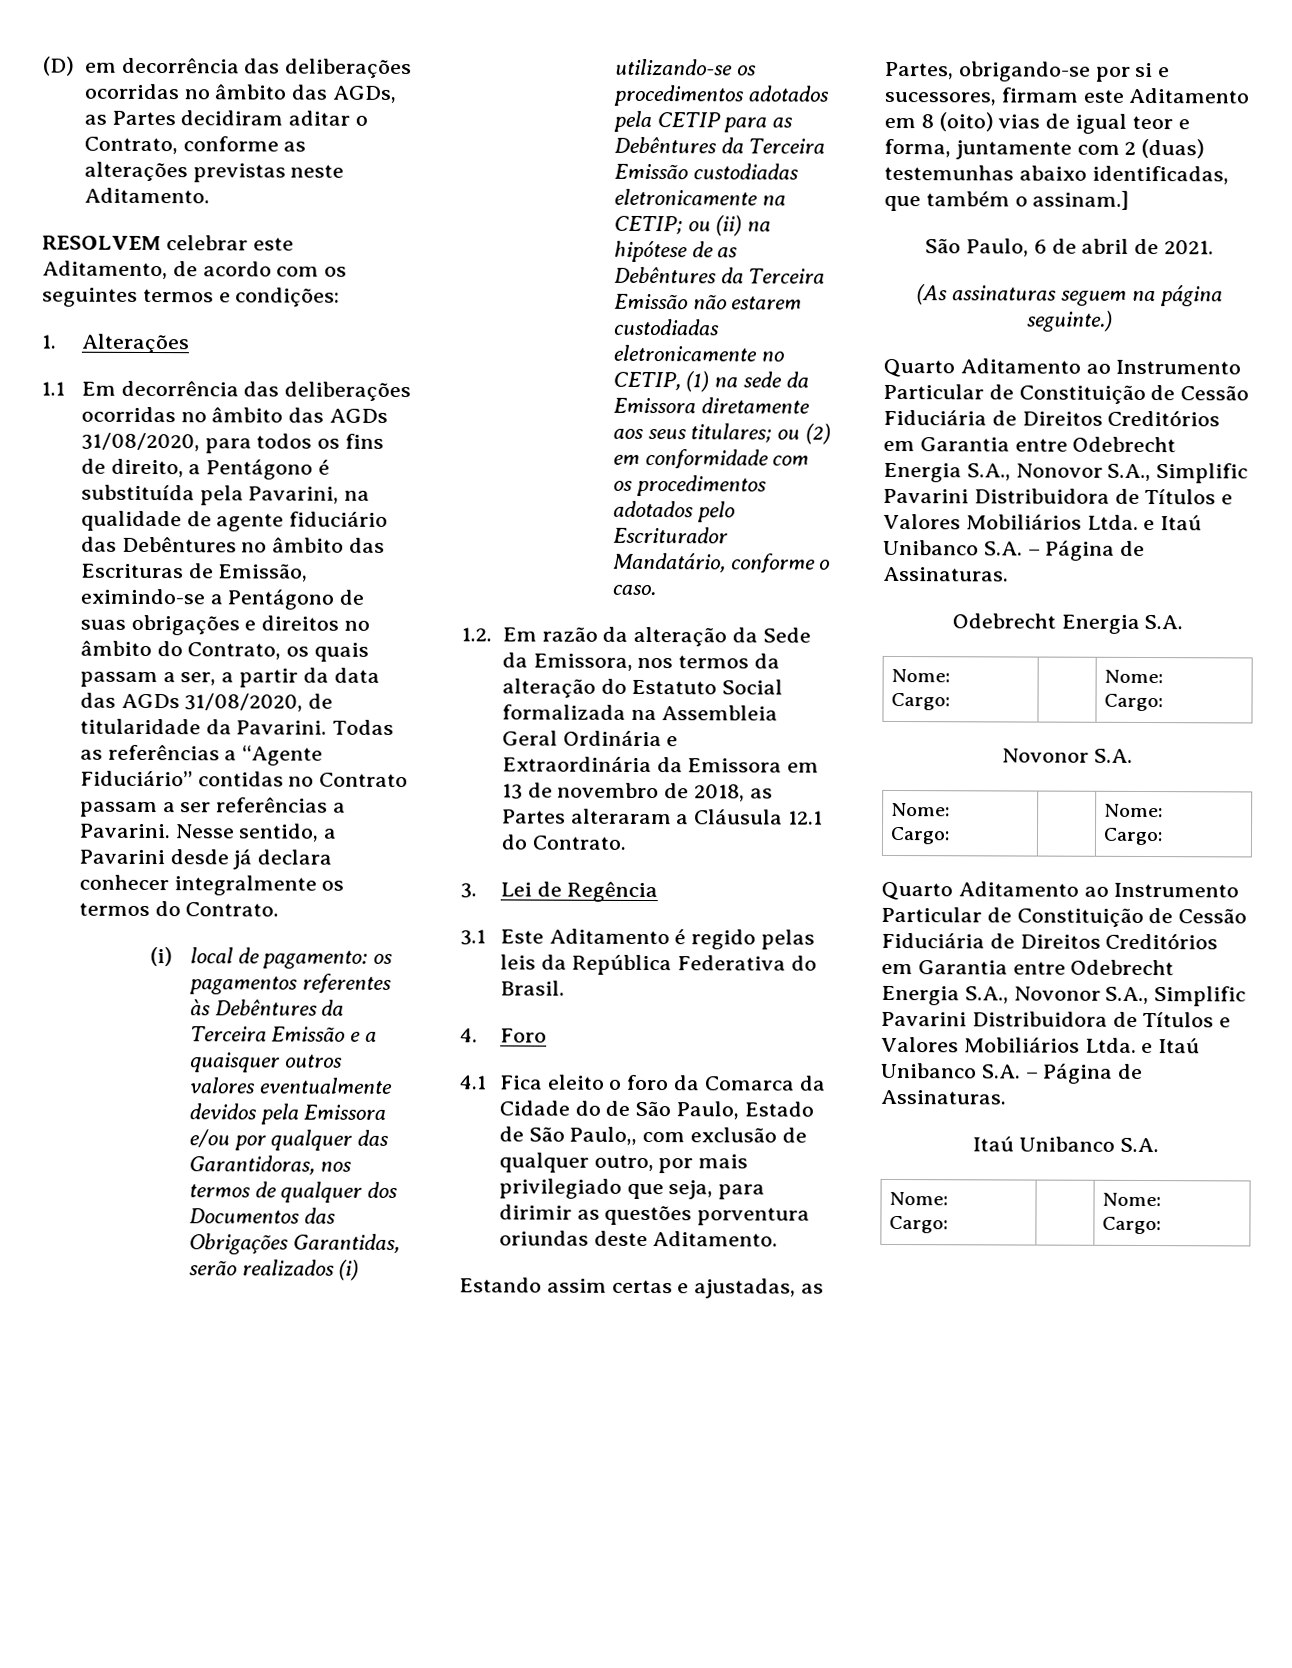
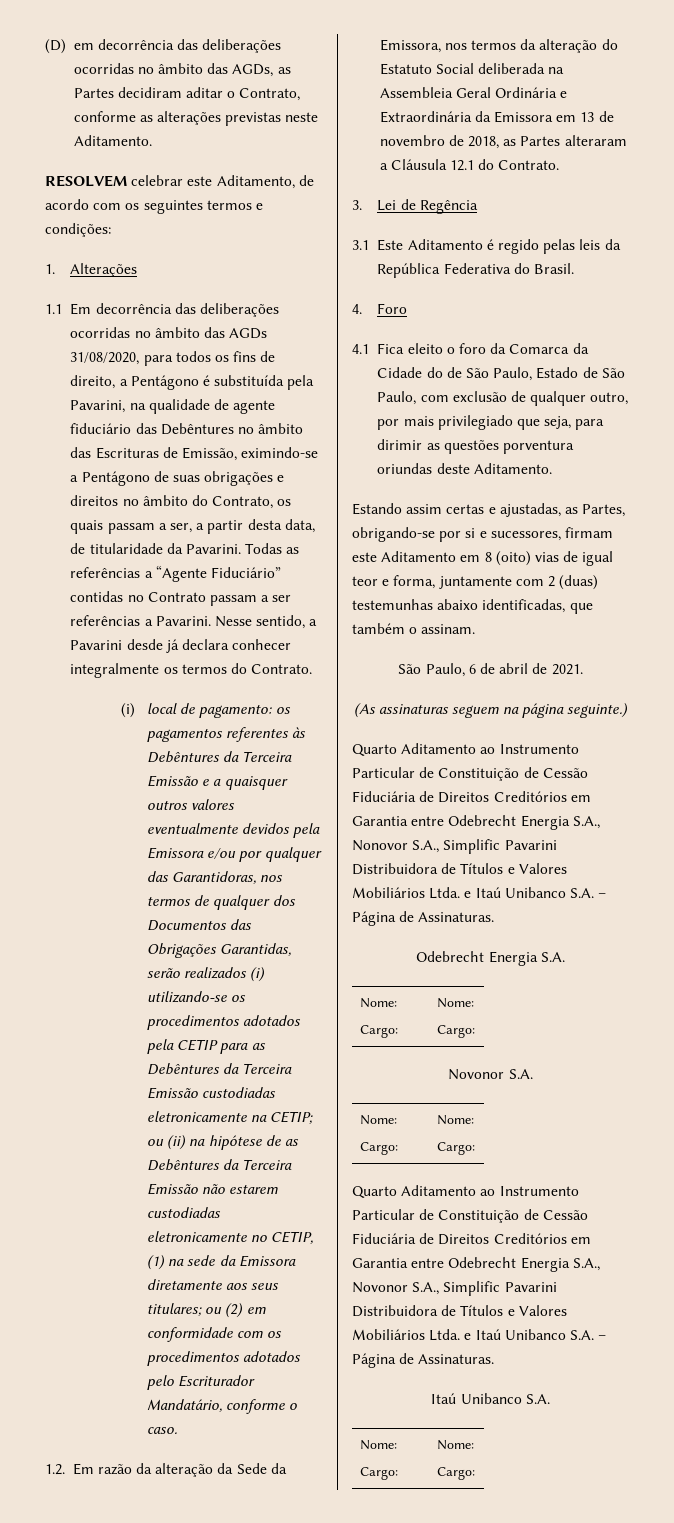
- 1.1 Em decorrência das deliberações ocorridas no âmbito das AGDs 31/08/2020, para todos os fins de direito, a Pentágono é substituída pela Pavarini, na qualidade de agente fiduciário das Debêntures no âmbito das Escrituras de Emissão, eximindo-se a Pentágono de suas obrigações e direitos no âmbito do Contrato, os quais passam a ser, a partir da data das AGDs 31/08/2020, de titularidade da Pavarini.
+ 1.1 Em decorrência das deliberações ocorridas no âmbito das AGDs 31/08/2020, para todos os fins de direito, a Pentágono é substituída pela Pavarini, na qualidade de agente fiduciário das Debêntures no âmbito das Escrituras de Emissão, eximindo-se a Pentágono de suas obrigações e direitos no âmbito do Contrato, os quais passam a ser, a partir desta data, de titularidade da Pavarini.
- 1.2. Em razão da alteração da Sede da Emissora, nos termos da alteração do Estatuto Social formalizada na Assembleia Geral Ordinária e Extraordinária da Emissora em 13 de novembro de 2018, as Partes alteraram a Cláusula 12.1 do Contrato.
+ 1.2. Em razão da alteração da Sede da Emissora, nos termos da alteração do Estatuto Social deliberada na Assembleia Geral Ordinária e Extraordinária da Emissora em 13 de novembro de 2018, as Partes alteraram a Cláusula 12.1 do Contrato.
- 4.1 Fica eleito o foro da Comarca da Cidade do de São Paulo, Estado de São Paulo,, com exclusão de qualquer outro, por mais privilegiado que seja, para dirimir as questões porventura oriundas deste Aditamento.
+ 4.1 Fica eleito o foro da Comarca da Cidade do de São Paulo, Estado de São Paulo, com exclusão de qualquer outro, por mais privilegiado que seja, para dirimir as questões porventura oriundas deste Aditamento.
- Estando assim certas e ajustadas, as Partes, obrigando-se por si e sucessores, firmam este Aditamento em 8 (oito) vias de igual teor e forma, juntamente com 2 (duas) testemunhas abaixo identificadas, que também o assinam.]
+ Estando assim certas e ajustadas, as Partes, obrigando-se por si e sucessores, firmam este Aditamento em 8 (oito) vias de igual teor e forma, juntamente com 2 (duas) testemunhas abaixo identificadas, que também o assinam.

